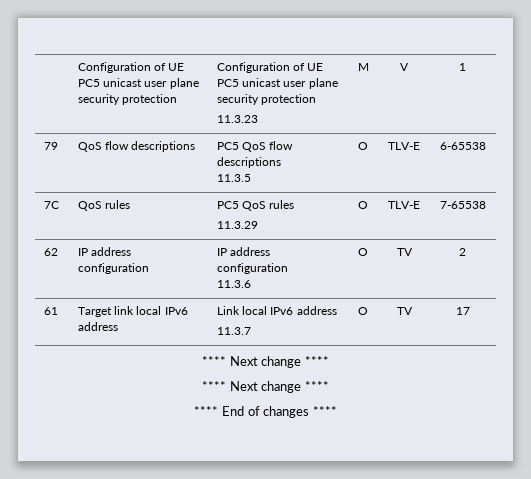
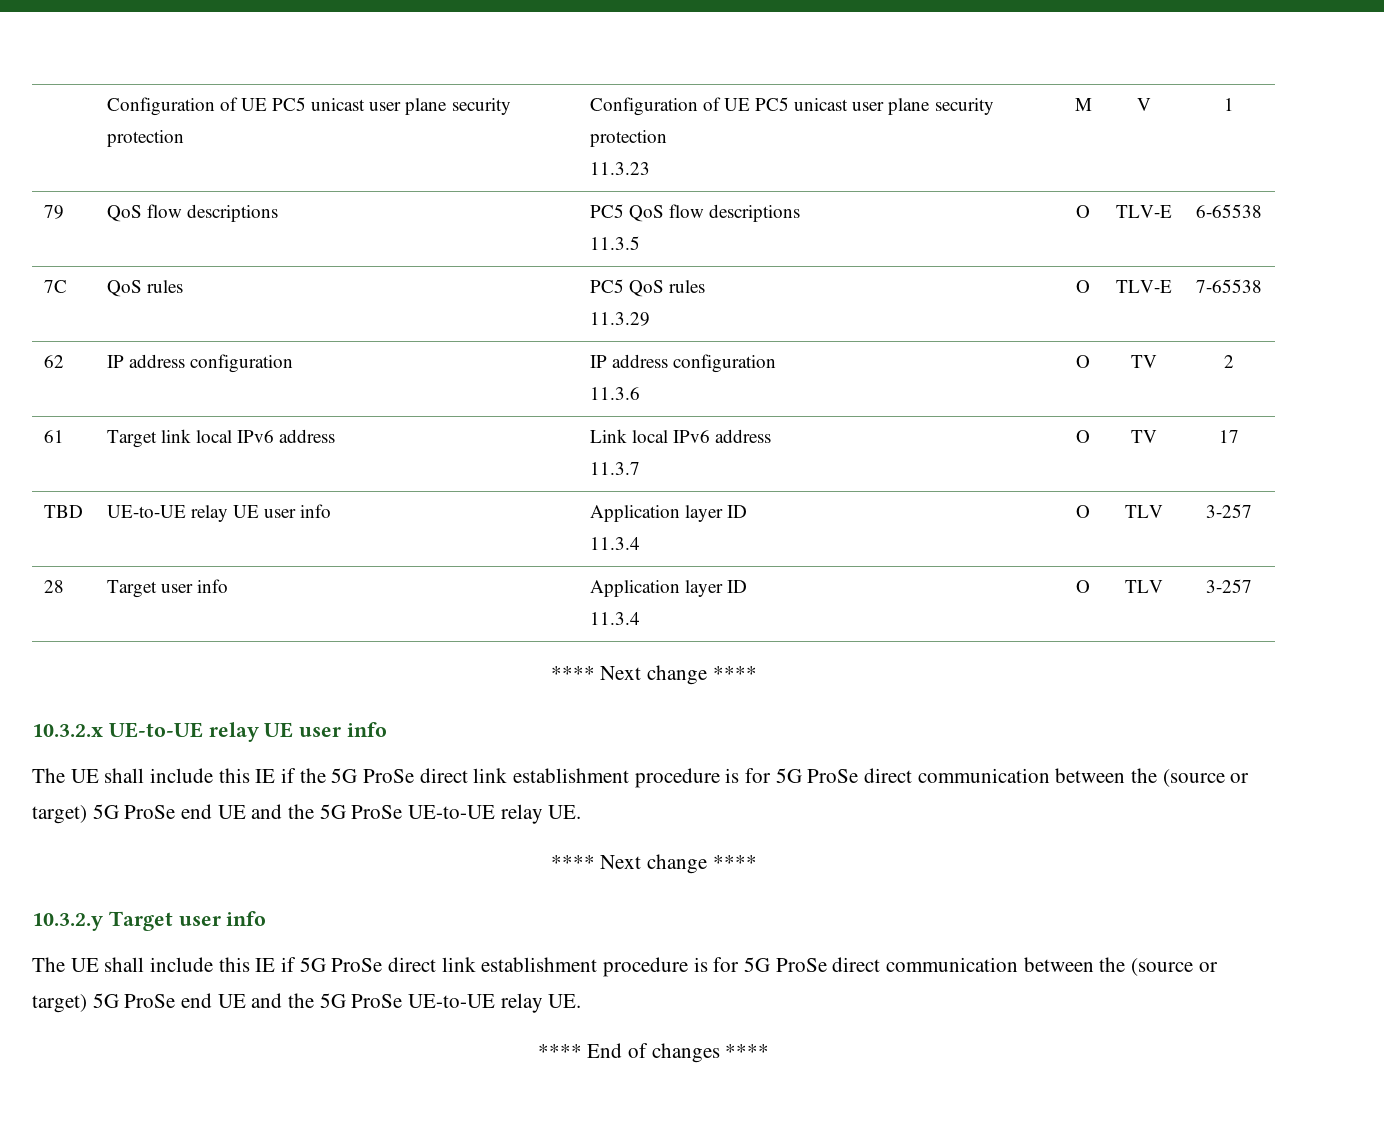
  61 | Target link local IPv6 address | Link local IPv6 address
  11.3.7 | O | TV | 17
+ TBD | UE-to-UE relay UE user info | Application layer ID
+ 11.3.4 | O | TLV | 3-257
+ 28 | Target user info | Application layer ID
+ 11.3.4 | O | TLV | 3-257
  **** Next change ****
+ 10.3.2.x UE-to-UE relay UE user info
+ The UE shall include this IE if the 5G ProSe direct link establishment procedure is for 5G ProSe direct communication between the (source or target) 5G ProSe end UE and the 5G ProSe UE-to-UE relay UE.
  **** Next change ****
+ 10.3.2.y Target user info
+ The UE shall include this IE if 5G ProSe direct link establishment procedure is for 5G ProSe direct communication between the (source or target) 5G ProSe end UE and the 5G ProSe UE-to-UE relay UE.

